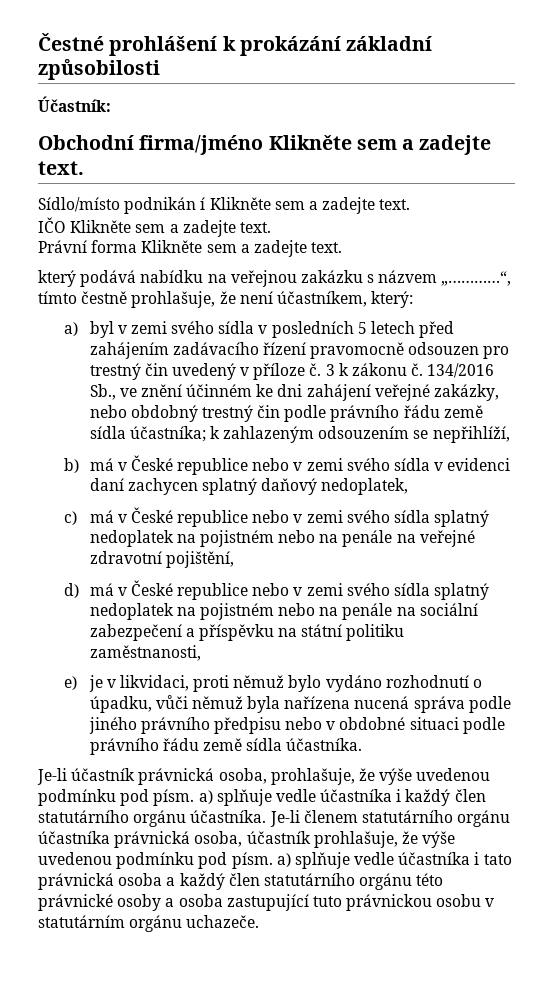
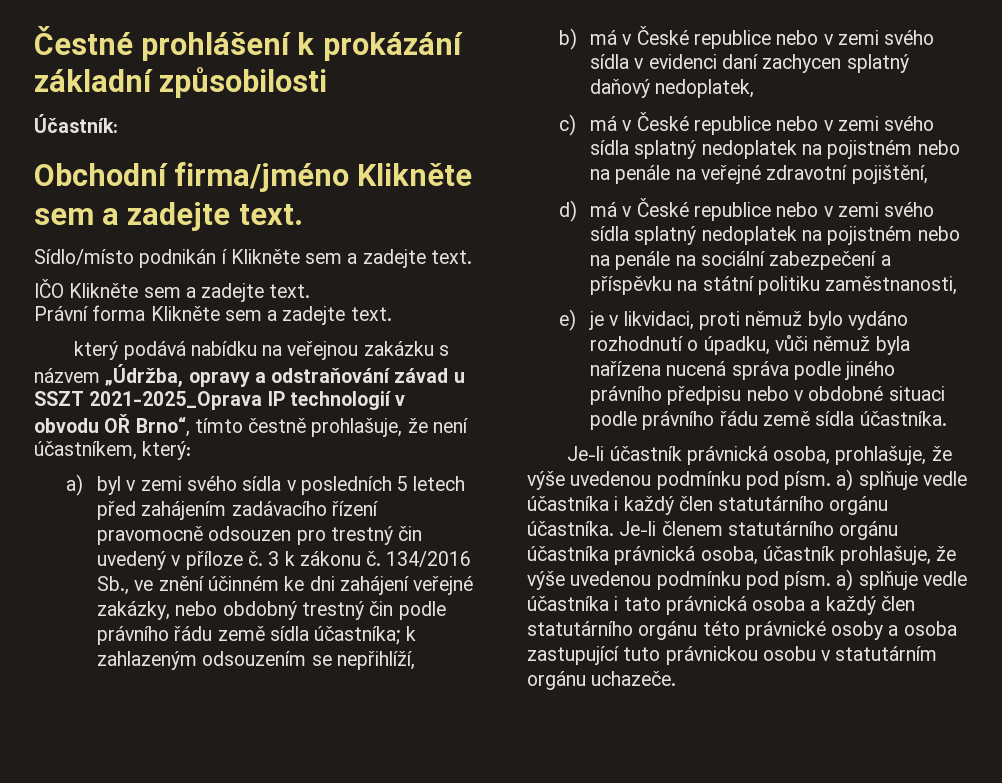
- který podává nabídku na veřejnou zakázku s názvem „…………“, tímto čestně prohlašuje, že není účastníkem, který:
+ který podává nabídku na veřejnou zakázku s názvem „Údržba, opravy a odstraňování závad u SSZT 2021-2025_Oprava IP technologií v obvodu OŘ Brno“, tímto čestně prohlašuje, že není účastníkem, který:

